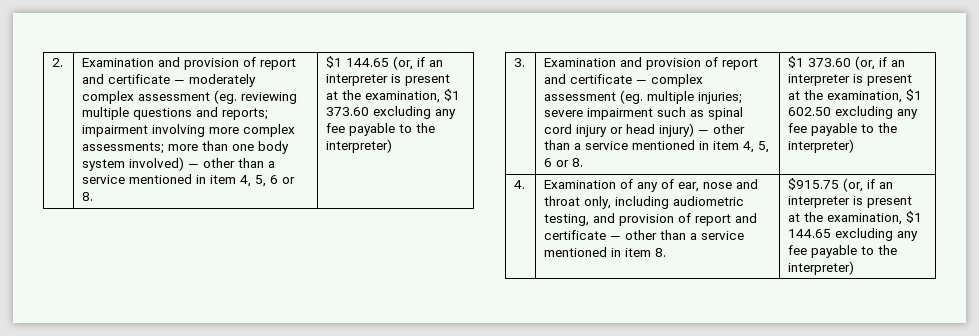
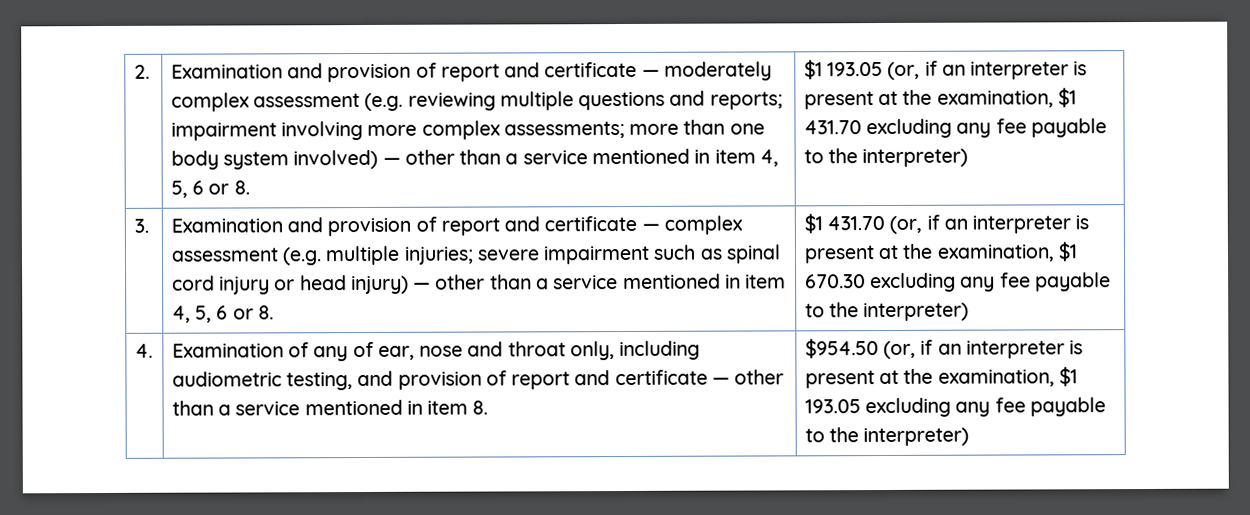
- Examination and provision of report and certificate — moderately complex assessment (eg. reviewing multiple questions and reports; impairment involving more complex assessments; more than one body system involved) — other than a service mentioned in item 4, 5, 6 or 8.
+ Examination and provision of report and certificate — moderately complex assessment (e.g. reviewing multiple questions and reports; impairment involving more complex assessments; more than one body system involved) — other than a service mentioned in item 4, 5, 6 or 8.
- $1 144.65 (or, if an interpreter is present at the examination, $1 373.60 excluding any fee payable to the interpreter)
+ $1 193.05 (or, if an interpreter is present at the examination, $1 431.70 excluding any fee payable to the interpreter)
- Examination and provision of report and certificate — complex assessment (eg. multiple injuries; severe impairment such as spinal cord injury or head injury) — other than a service mentioned in item 4, 5, 6 or 8.
+ Examination and provision of report and certificate — complex assessment (e.g. multiple injuries; severe impairment such as spinal cord injury or head injury) — other than a service mentioned in item 4, 5, 6 or 8.
- $1 373.60 (or, if an interpreter is present at the examination, $1 602.50 excluding any fee payable to the interpreter)
+ $1 431.70 (or, if an interpreter is present at the examination, $1 670.30 excluding any fee payable to the interpreter)
- $915.75 (or, if an interpreter is present at the examination, $1 144.65 excluding any fee payable to the interpreter)
+ $954.50 (or, if an interpreter is present at the examination, $1 193.05 excluding any fee payable to the interpreter)

